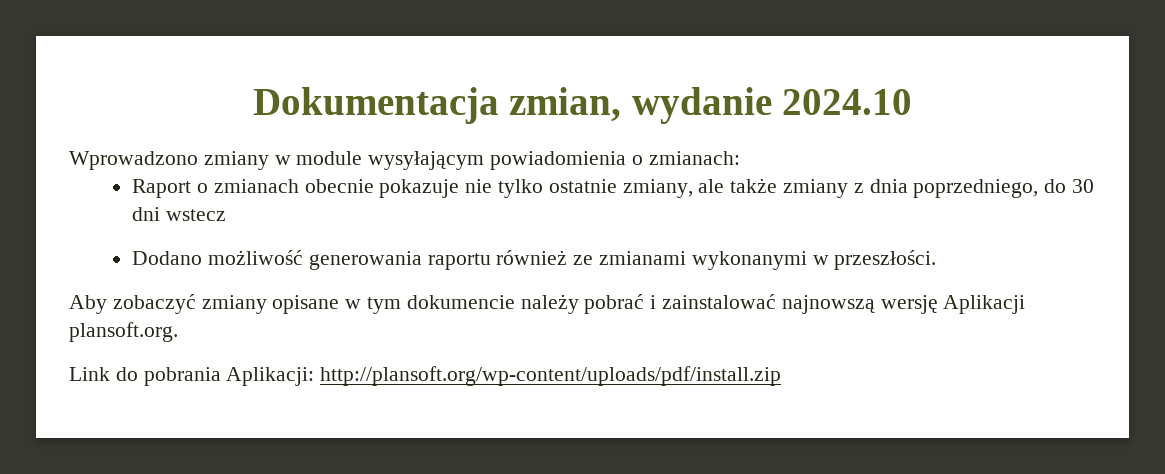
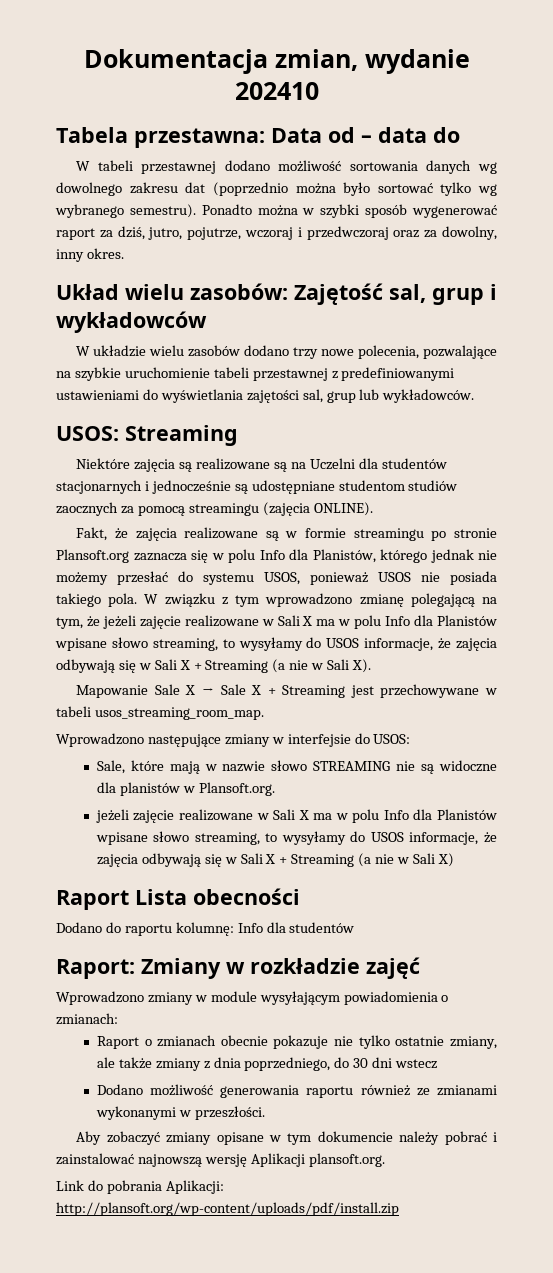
- Dokumentacja zmian, wydanie 2024.10
+ Dokumentacja zmian, wydanie 202410
+ Tabela przestawna: Data od – data do
+ W tabeli przestawnej dodano możliwość sortowania danych wg dowolnego zakresu dat (poprzednio można było sortować tylko wg wybranego semestru). Ponadto można w szybki sposób wygenerować raport za dziś, jutro, pojutrze, wczoraj i przedwczoraj oraz za dowolny, inny okres.
+ Układ wielu zasobów: Zajętość sal, grup i wykładowców
+ W układzie wielu zasobów dodano trzy nowe polecenia, pozwalające na szybkie uruchomienie tabeli przestawnej z predefiniowanymi ustawieniami do wyświetlania zajętości sal, grup lub wykładowców.
+ USOS: Streaming
+ Niektóre zajęcia są realizowane są na Uczelni dla studentów stacjonarnych i jednocześnie są udostępniane studentom studiów zaocznych za pomocą streamingu (zajęcia ONLINE).
+ Fakt, że zajęcia realizowane są w formie streamingu po stronie Plansoft.org zaznacza się w polu Info dla Planistów, którego jednak nie możemy przesłać do systemu USOS, ponieważ USOS nie posiada takiego pola. W związku z tym wprowadzono zmianę polegającą na tym, że jeżeli zajęcie realizowane w Sali X ma w polu Info dla Planistów wpisane słowo streaming, to wysyłamy do USOS informacje, że zajęcia odbywają się w Sali X + Streaming (a nie w Sali X).
+ Mapowanie Sale X → Sale X + Streaming jest przechowywane w tabeli usos_streaming_room_map.
+ Wprowadzono następujące zmiany w interfejsie do USOS:
+ Sale, które mają w nazwie słowo STREAMING nie są widoczne dla planistów w Plansoft.org.
+ jeżeli zajęcie realizowane w Sali X ma w polu Info dla Planistów wpisane słowo streaming, to wysyłamy do USOS informacje, że zajęcia odbywają się w Sali X + Streaming (a nie w Sali X)
+ Raport Lista obecności
+ Dodano do raportu kolumnę: Info dla studentów
+ Raport: Zmiany w rozkładzie zajęć

